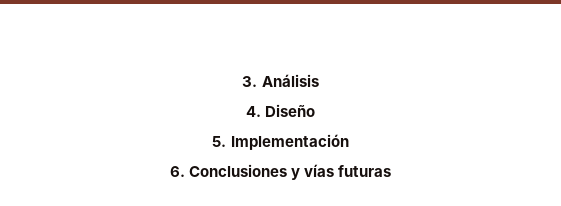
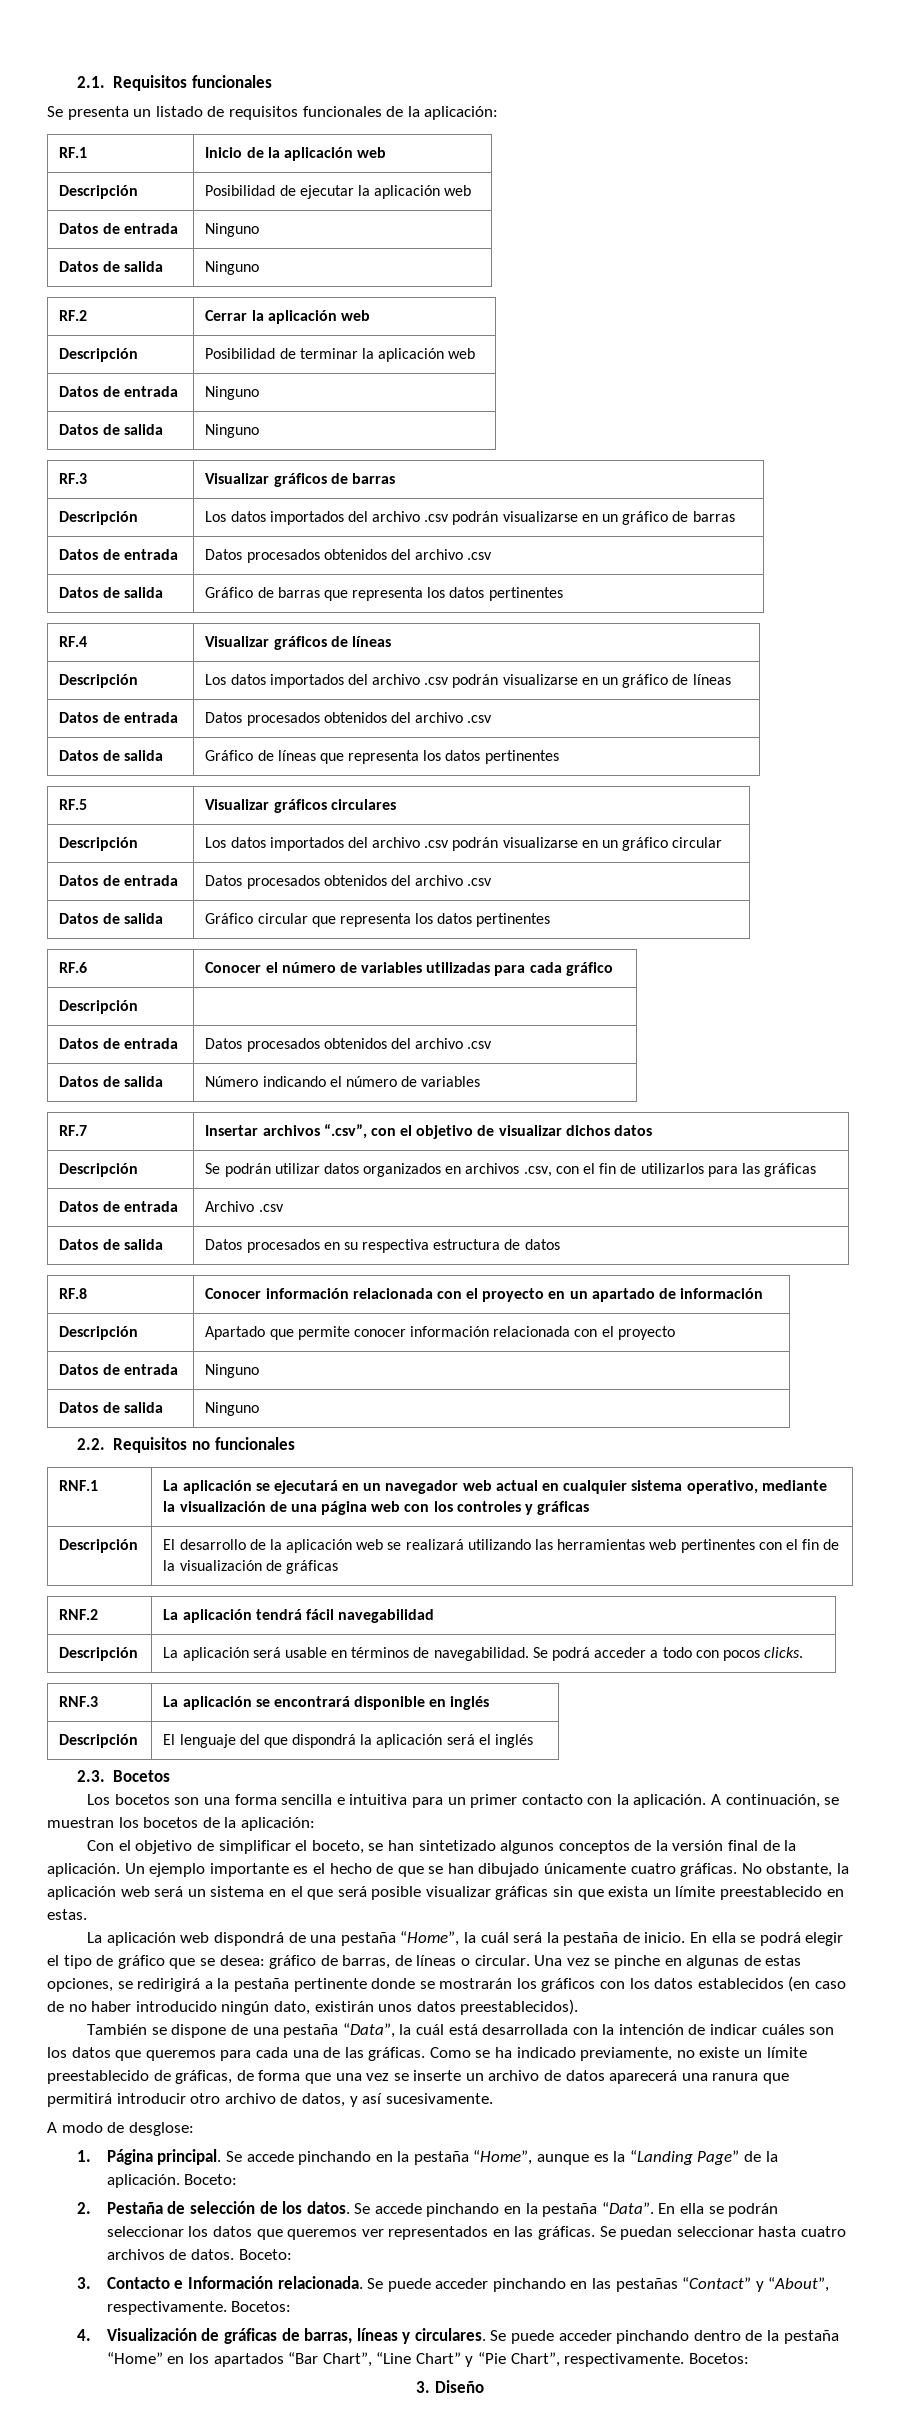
- 3. Análisis
- 4. Diseño
- 5. Implementación
- 6. Conclusiones y vías futuras
+ 2.1. Requisitos funcionales
+ Se presenta un listado de requisitos funcionales de la aplicación:
+ RF.1 | Inicio de la aplicación web
+ Descripción | Posibilidad de ejecutar la aplicación web
+ Datos de entrada | Ninguno
+ Datos de salida | Ninguno
+ RF.2 | Cerrar la aplicación web
+ Descripción | Posibilidad de terminar la aplicación web
+ Datos de entrada | Ninguno
+ Datos de salida | Ninguno
+ RF.3 | Visualizar gráficos de barras
+ Descripción | Los datos importados del archivo .csv podrán visualizarse en un gráfico de barras
+ Datos de entrada | Datos procesados obtenidos del archivo .csv
+ Datos de salida | Gráfico de barras que representa los datos pertinentes
+ RF.4 | Visualizar gráficos de líneas
+ Descripción | Los datos importados del archivo .csv podrán visualizarse en un gráfico de líneas
+ Datos de entrada | Datos procesados obtenidos del archivo .csv
+ Datos de salida | Gráfico de líneas que representa los datos pertinentes
+ RF.5 | Visualizar gráficos circulares
+ Descripción | Los datos importados del archivo .csv podrán visualizarse en un gráfico circular
+ Datos de entrada | Datos procesados obtenidos del archivo .csv
+ Datos de salida | Gráfico circular que representa los datos pertinentes
+ RF.6 | Conocer el número de variables utilizadas para cada gráfico
+ Descripción |
+ Datos de entrada | Datos procesados obtenidos del archivo .csv
+ Datos de salida | Número indicando el número de variables
+ RF.7 | Insertar archivos “.csv”, con el objetivo de visualizar dichos datos
+ Descripción | Se podrán utilizar datos organizados en archivos .csv, con el fin de utilizarlos para las gráficas
+ Datos de entrada | Archivo .csv
+ Datos de salida | Datos procesados en su respectiva estructura de datos
+ RF.8 | Conocer información relacionada con el proyecto en un apartado de información
+ Descripción | Apartado que permite conocer información relacionada con el proyecto
+ Datos de entrada | Ninguno
+ Datos de salida | Ninguno
+ 2.2. Requisitos no funcionales
+ RNF.1 | La aplicación se ejecutará en un navegador web actual en cualquier sistema operativo, mediante la visualización de una página web con los controles y gráficas
+ Descripción | El desarrollo de la aplicación web se realizará utilizando las herramientas web pertinentes con el fin de la visualización de gráficas
+ RNF.2 | La aplicación tendrá fácil navegabilidad
+ Descripción | La aplicación será usable en términos de navegabilidad. Se podrá acceder a todo con pocos clicks.
+ RNF.3 | La aplicación se encontrará disponible en inglés
+ Descripción | El lenguaje del que dispondrá la aplicación será el inglés
+ 2.3. Bocetos
+ Los bocetos son una forma sencilla e intuitiva para un primer contacto con la aplicación. A continuación, se muestran los bocetos de la aplicación:
+ Con el objetivo de simplificar el boceto, se han sintetizado algunos conceptos de la versión final de la aplicación. Un ejemplo importante es el hecho de que se han dibujado únicamente cuatro gráficas. No obstante, la aplicación web será un sistema en el que será posible visualizar gráficas sin que exista un límite preestablecido en estas.
+ La aplicación web dispondrá de una pestaña “Home”, la cuál será la pestaña de inicio. En ella se podrá elegir el tipo de gráfico que se desea: gráfico de barras, de líneas o circular. Una vez se pinche en algunas de estas opciones, se redirigirá a la pestaña pertinente donde se mostrarán los gráficos con los datos establecidos (en caso de no haber introducido ningún dato, existirán unos datos preestablecidos).
+ También se dispone de una pestaña “Data”, la cuál está desarrollada con la intención de indicar cuáles son los datos que queremos para cada una de las gráficas. Como se ha indicado previamente, no existe un límite preestablecido de gráficas, de forma que una vez se inserte un archivo de datos aparecerá una ranura que permitirá introducir otro archivo de datos, y así sucesivamente.
+ A modo de desglose:
+ 1. Página principal. Se accede pinchando en la pestaña “Home”, aunque es la “Landing Page” de la aplicación. Boceto:
+ 2. Pestaña de selección de los datos. Se accede pinchando en la pestaña “Data”. En ella se podrán seleccionar los datos que queremos ver representados en las gráficas. Se puedan seleccionar hasta cuatro archivos de datos. Boceto:
+ 3. Contacto e Información relacionada. Se puede acceder pinchando en las pestañas “Contact” y “About”, respectivamente. Bocetos:
+ 4. Visualización de gráficas de barras, líneas y circulares. Se puede acceder pinchando dentro de la pestaña “Home” en los apartados “Bar Chart”, “Line Chart” y “Pie Chart”, respectivamente. Bocetos:
+ 3. Diseño

